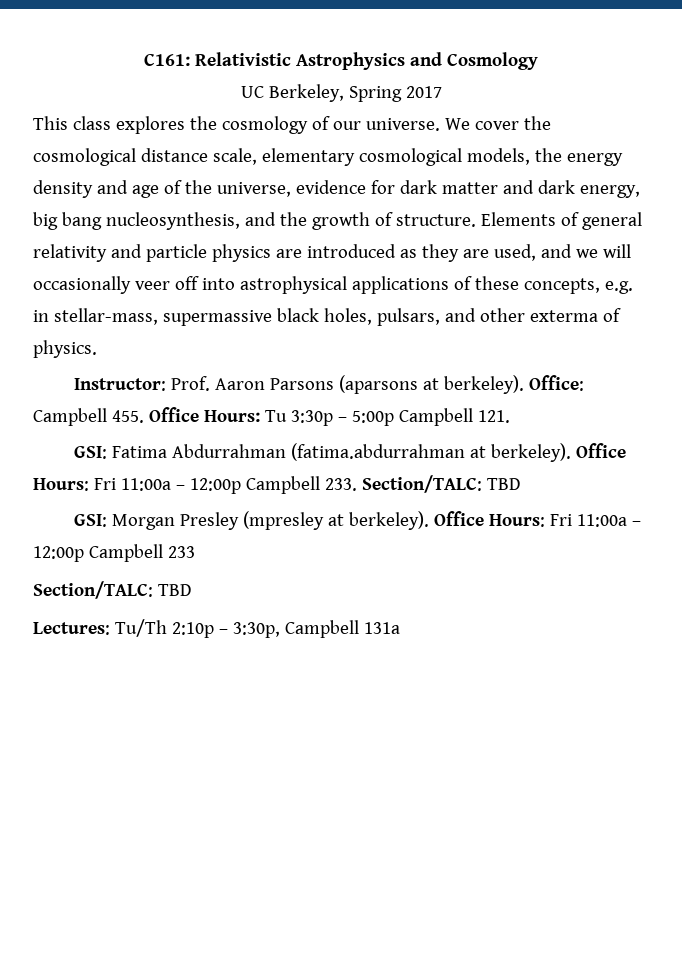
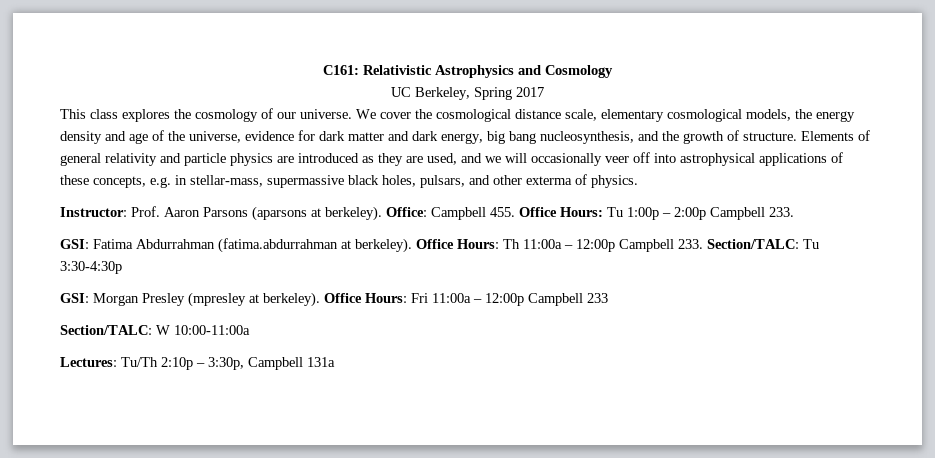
- Office: Campbell 455. Office Hours: Tu 3:30p – 5:00p Campbell 121.
+ Office: Campbell 455. Office Hours: Tu 1:00p – 2:00p Campbell 233.
- Office Hours: Fri 11:00a – 12:00p Campbell 233. Section/TALC: TBD
+ Office Hours: Th 11:00a – 12:00p Campbell 233. Section/TALC: Tu 3:30-4:30p
  Office Hours: Fri 11:00a – 12:00p Campbell 233
- Section/TALC: TBD
+ Section/TALC: W 10:00-11:00a

